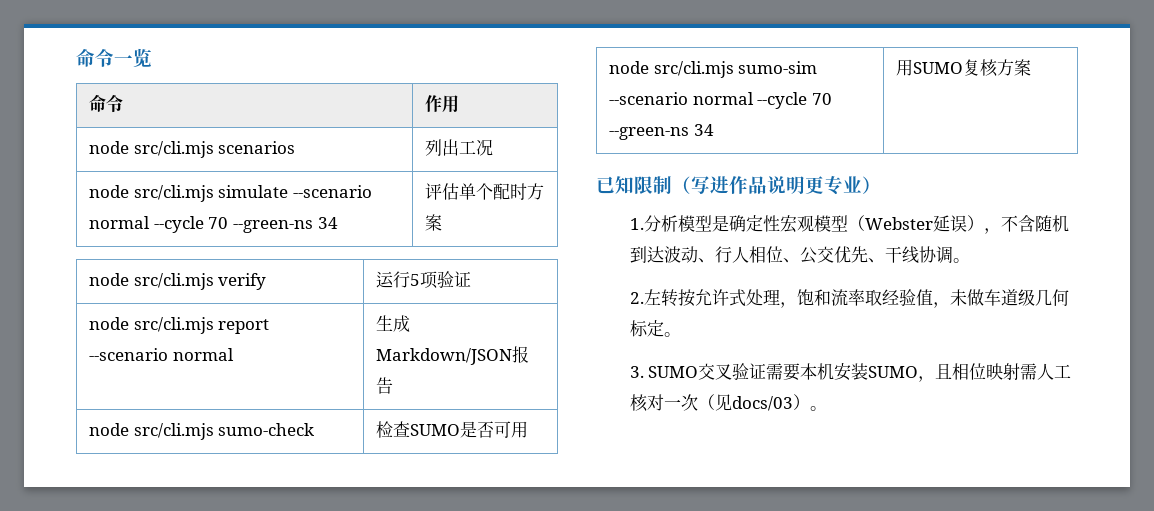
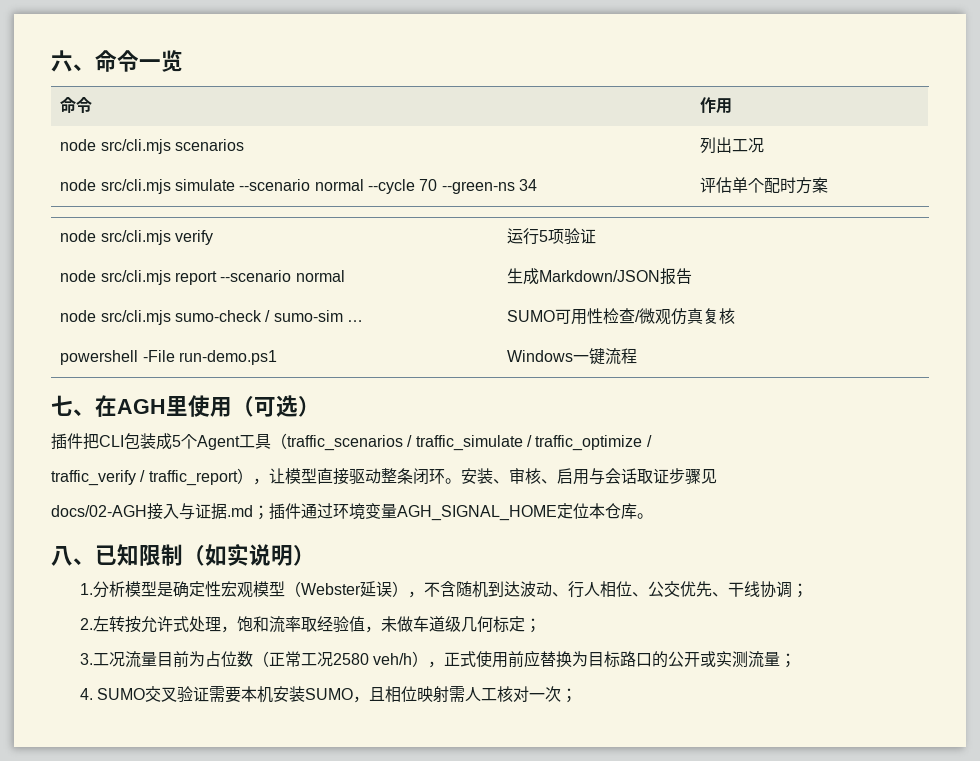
- 命令一览
+ 六、命令一览
- node src/cli.mjs sumo-check | 检查SUMO是否可用
- node src/cli.mjs sumo-sim --scenario normal --cycle 70 --green-ns 34 | 用SUMO复核方案
- 已知限制（写进作品说明更专业）
+ node src/cli.mjs sumo-check / sumo-sim … | SUMO可用性检查/微观仿真复核
+ powershell -File run-demo.ps1 | Windows一键流程
+ 七、在AGH里使用（可选）
+ 插件把CLI包装成5个Agent工具（traffic_scenarios / traffic_simulate / traffic_optimize /
+ traffic_verify / traffic_report），让模型直接驱动整条闭环。安装、审核、启用与会话取证步骤见
+ docs/02-AGH接入与证据.md；插件通过环境变量AGH_SIGNAL_HOME定位本仓库。
+ 八、已知限制（如实说明）
- 1.分析模型是确定性宏观模型（Webster延误），不含随机到达波动、行人相位、公交优先、干线协调。
+ 1.分析模型是确定性宏观模型（Webster延误），不含随机到达波动、行人相位、公交优先、干线协调；
- 2.左转按允许式处理，饱和流率取经验值，未做车道级几何标定。
+ 2.左转按允许式处理，饱和流率取经验值，未做车道级几何标定；
- 3. SUMO交叉验证需要本机安装SUMO，且相位映射需人工核对一次（见docs/03）。
+ 3.工况流量目前为占位数（正常工况2580 veh/h），正式使用前应替换为目标路口的公开或实测流量；
+ 4. SUMO交叉验证需要本机安装SUMO，且相位映射需人工核对一次；

